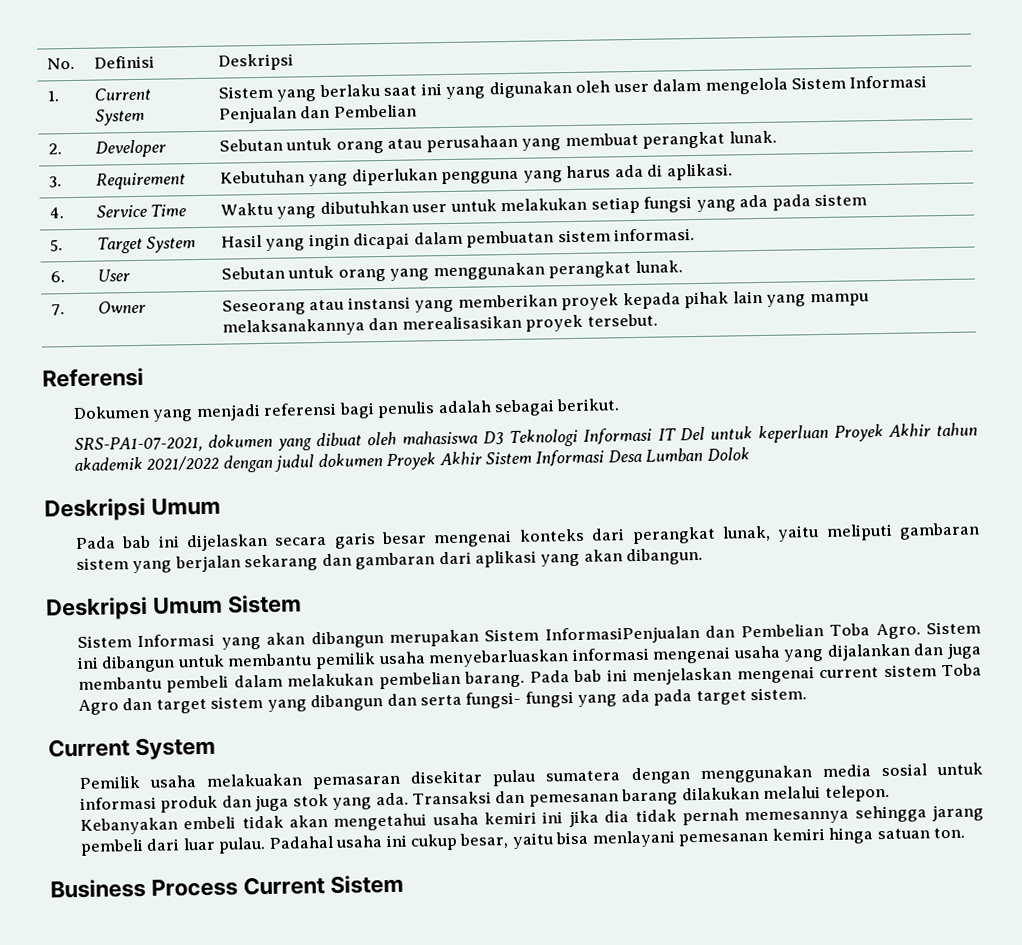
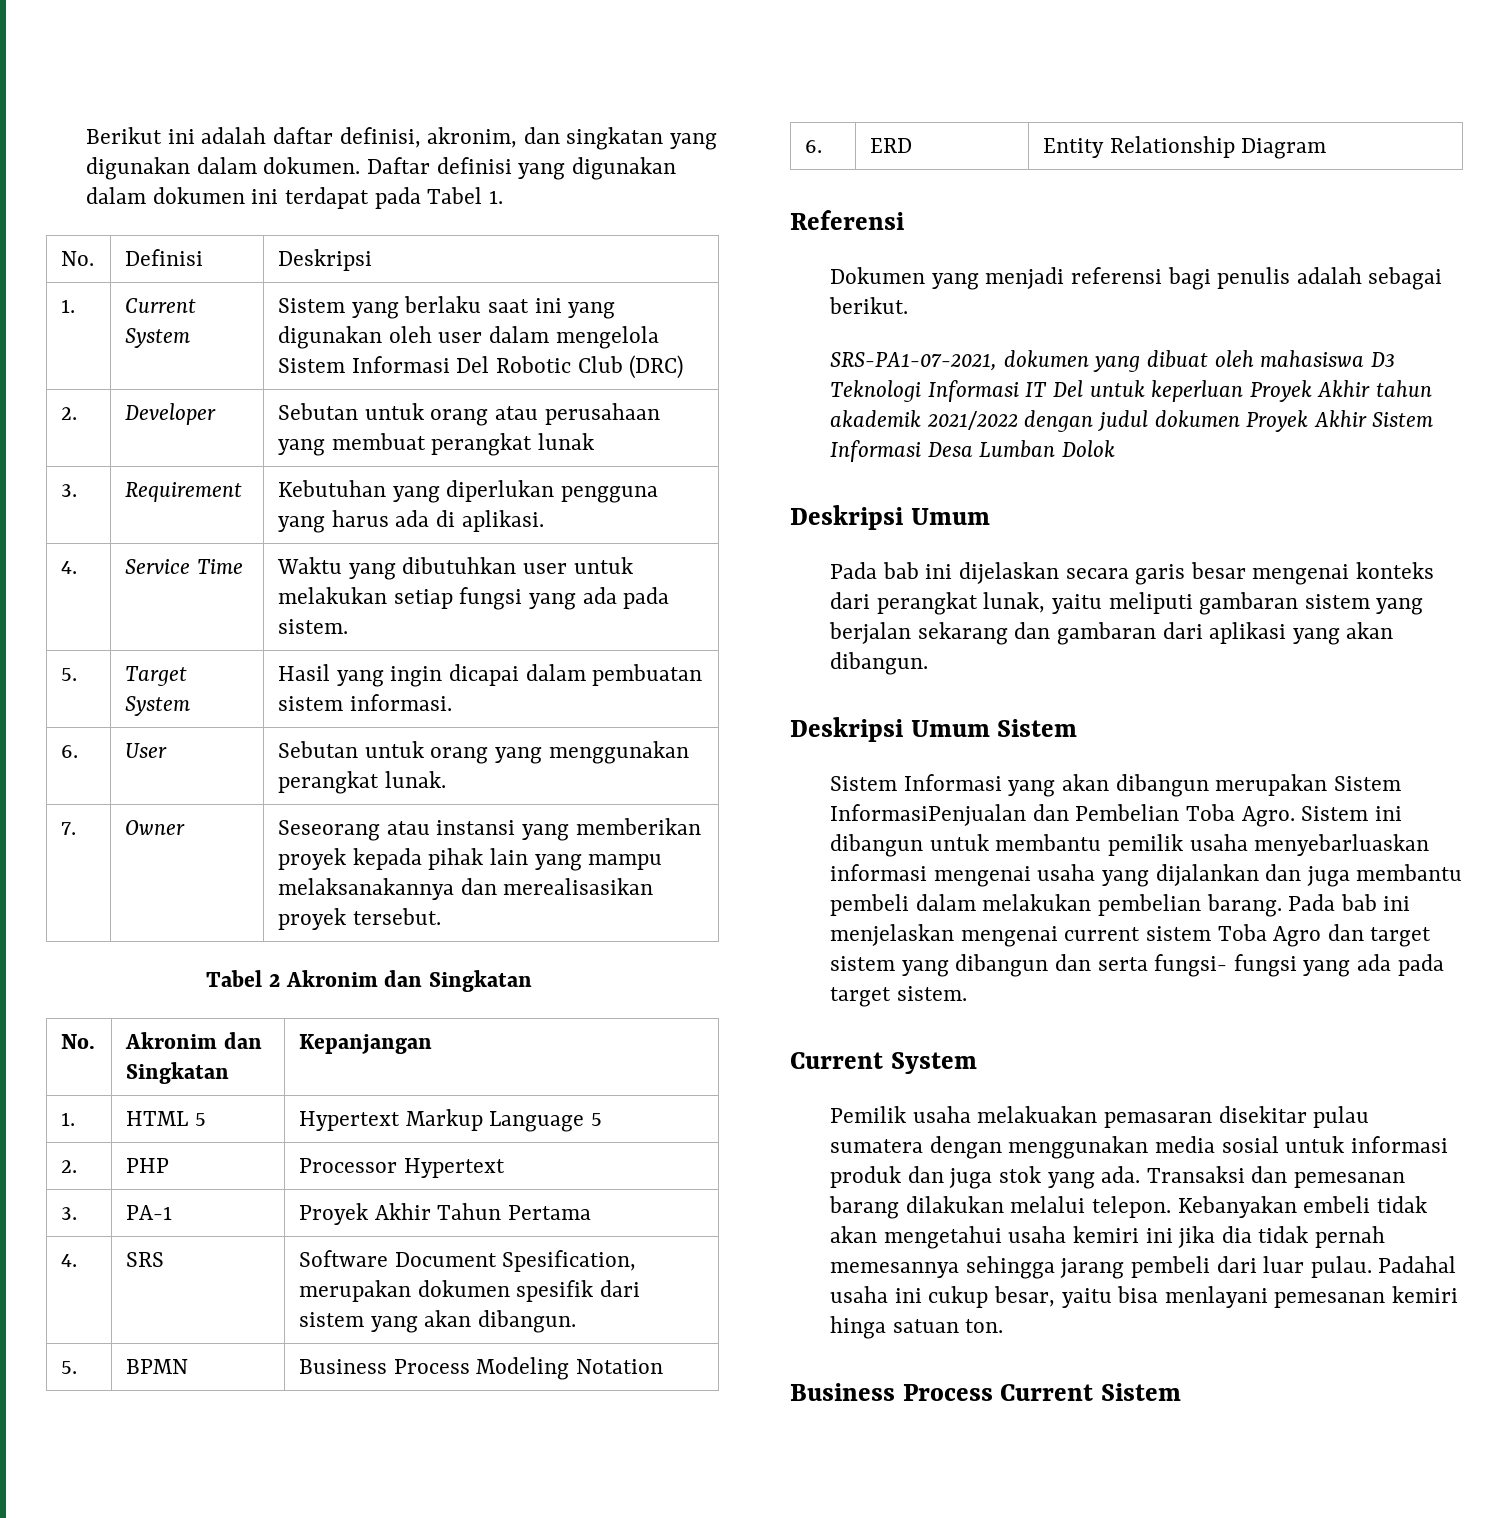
+ Berikut ini adalah daftar definisi, akronim, dan singkatan yang digunakan dalam dokumen. Daftar definisi yang digunakan dalam dokumen ini terdapat pada Tabel 1.
- 1. | Current System | Sistem yang berlaku saat ini yang digunakan oleh user dalam mengelola Sistem Informasi Penjualan dan Pembelian
+ 1. | Current System | Sistem yang berlaku saat ini yang digunakan oleh user dalam mengelola Sistem Informasi Del Robotic Club (DRC)
- 2. | Developer | Sebutan untuk orang atau perusahaan yang membuat perangkat lunak.
+ 2. | Developer | Sebutan untuk orang atau perusahaan yang membuat perangkat lunak
- 4. | Service Time | Waktu yang dibutuhkan user untuk melakukan setiap fungsi yang ada pada sistem
+ 4. | Service Time | Waktu yang dibutuhkan user untuk melakukan setiap fungsi yang ada pada sistem.
+ Tabel 2 Akronim dan Singkatan
+ No. | Akronim dan Singkatan | Kepanjangan
+ 1. | HTML 5 | Hypertext Markup Language 5
+ 2. | PHP | Processor Hypertext
+ 3. | PA-1 | Proyek Akhir Tahun Pertama
+ 4. | SRS | Software Document Spesification, merupakan dokumen spesifik dari sistem yang akan dibangun.
+ 5. | BPMN | Business Process Modeling Notation
+ 6. | ERD | Entity Relationship Diagram

